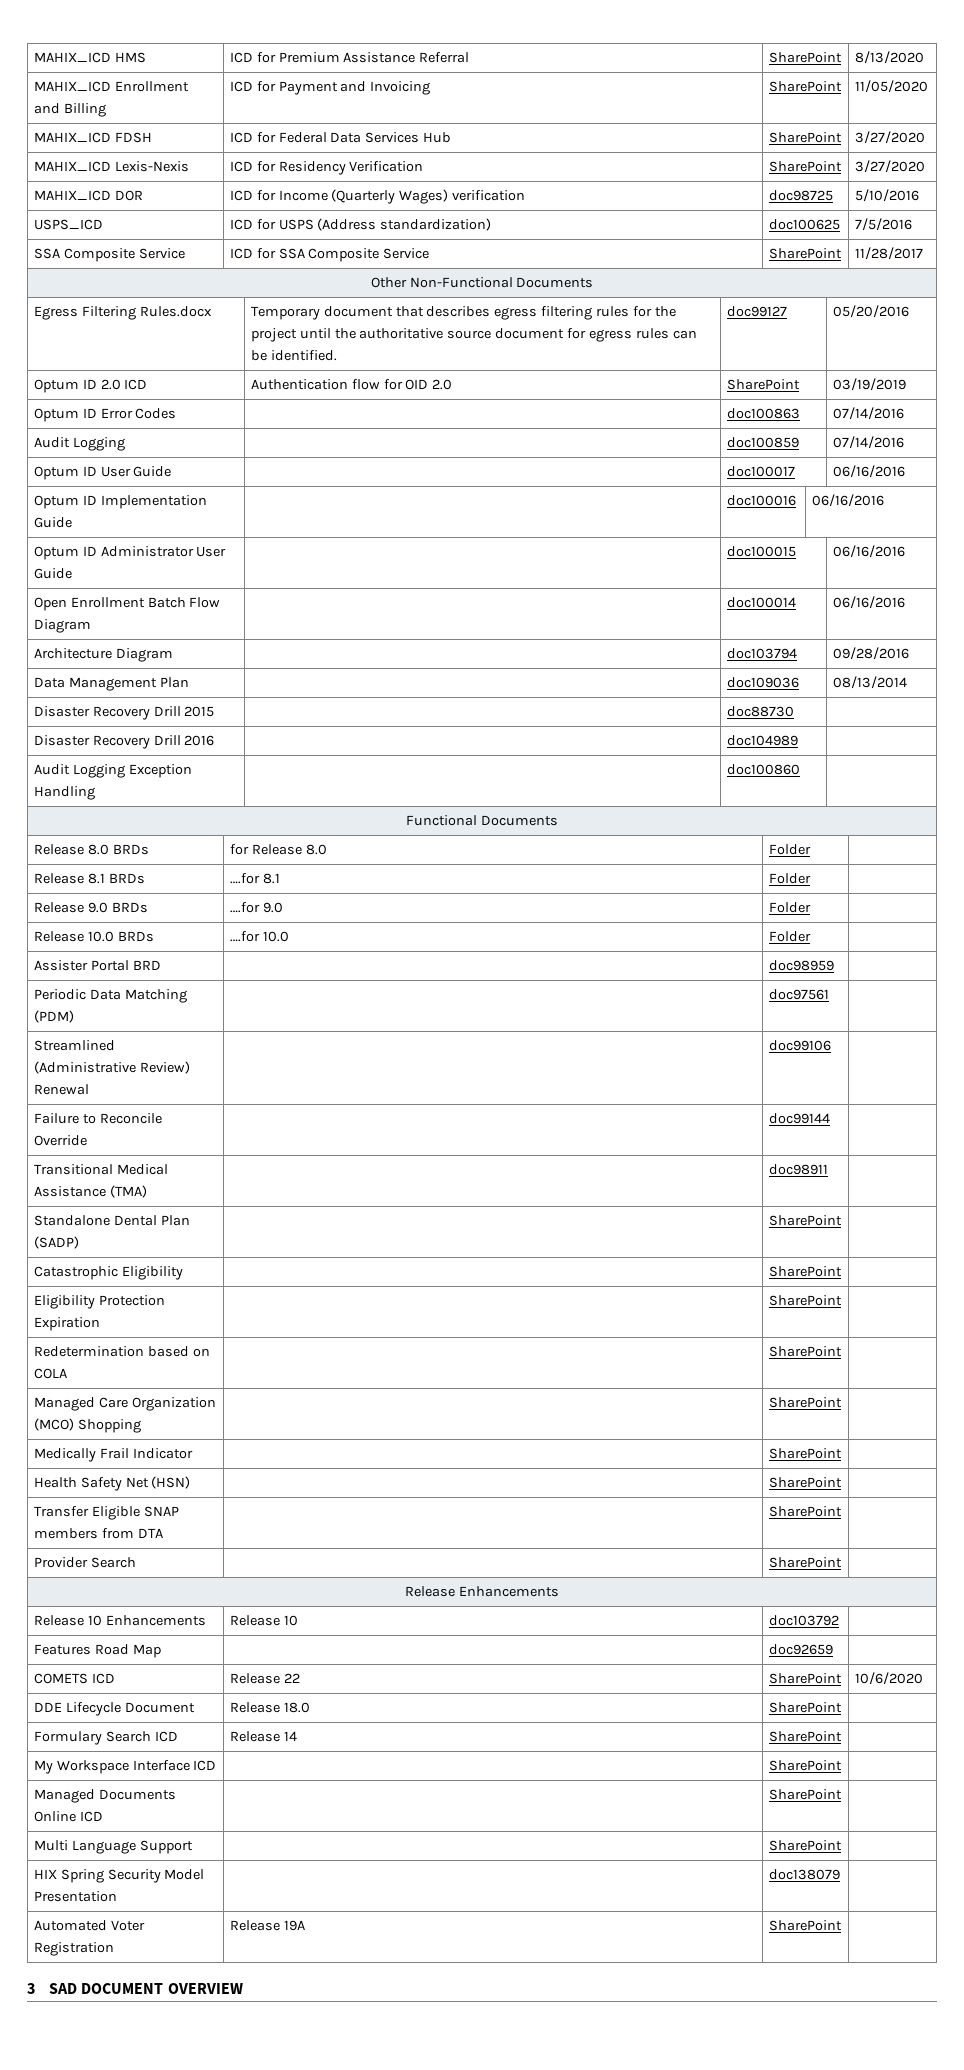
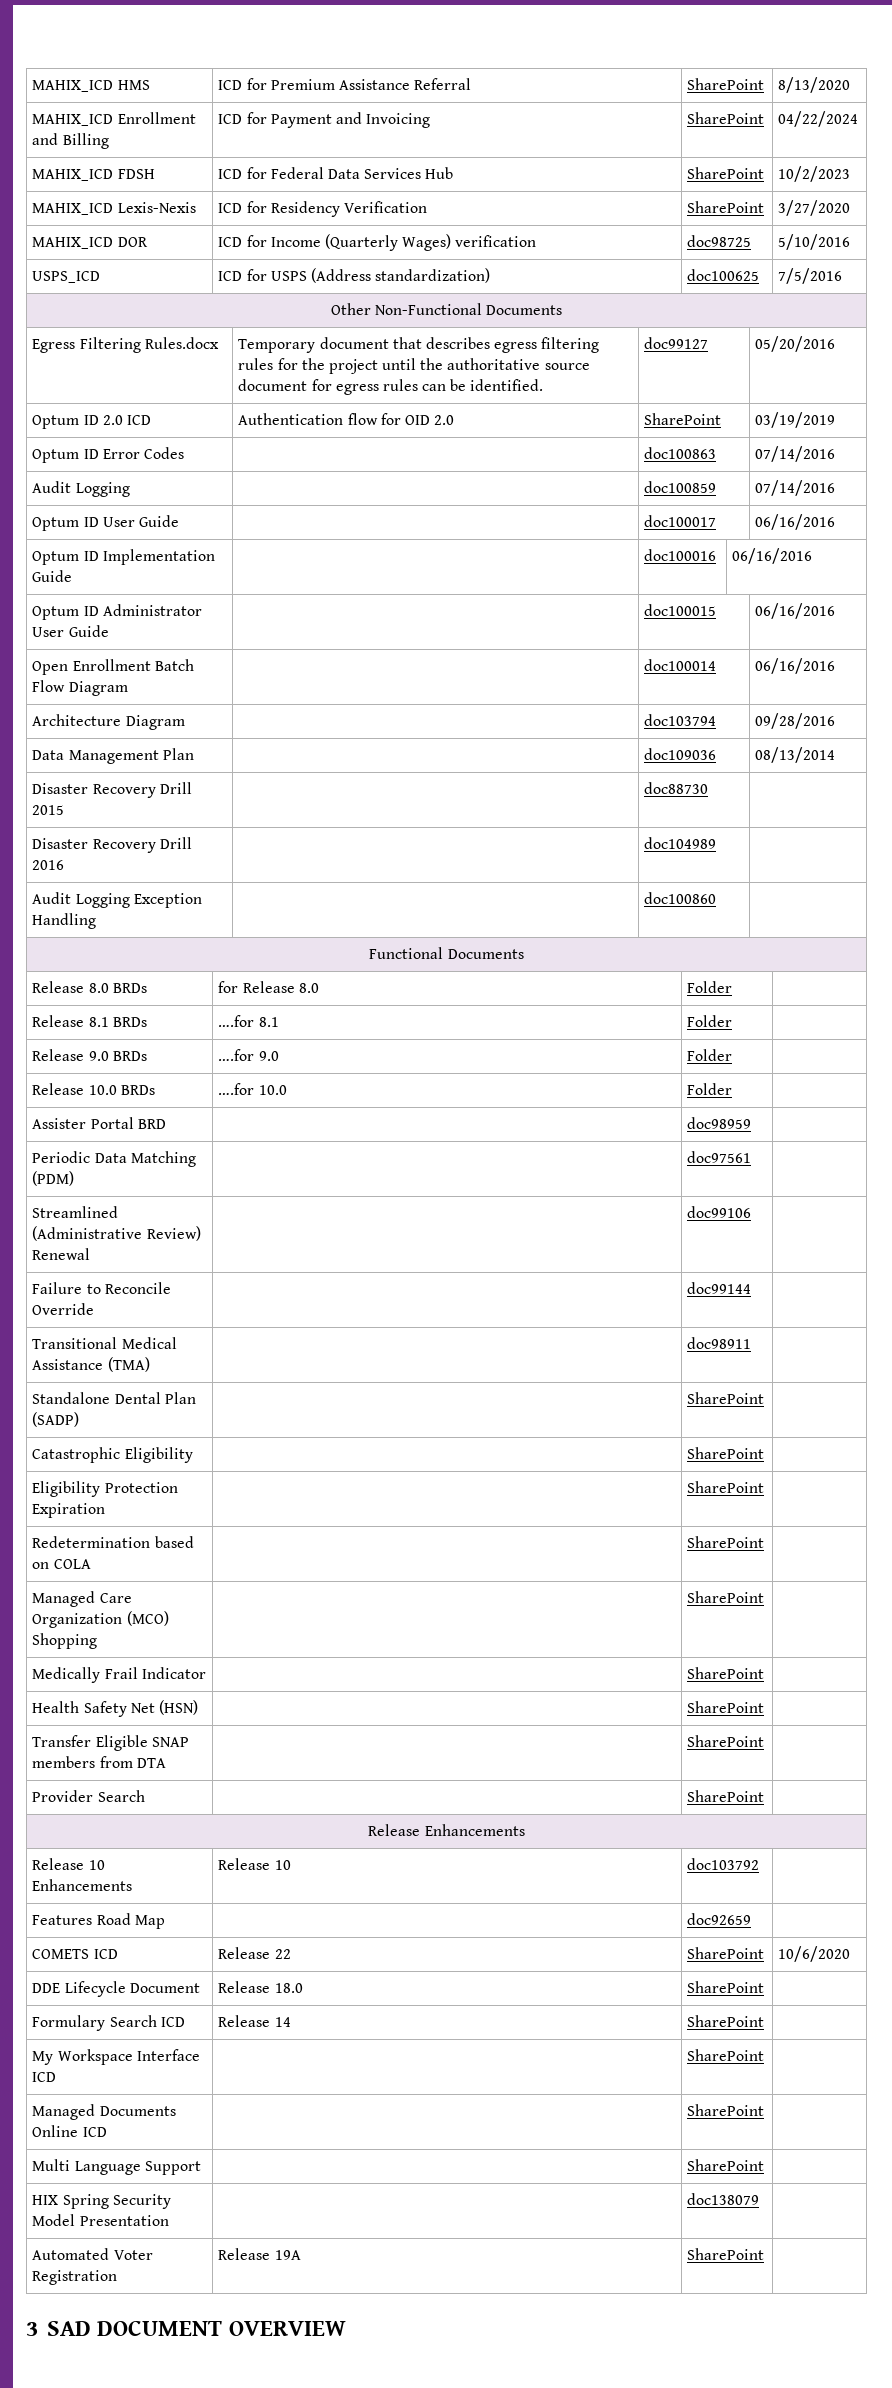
- MAHIX_ICD Enrollment and Billing | ICD for Payment and Invoicing | SharePoint | 11/05/2020
+ MAHIX_ICD Enrollment and Billing | ICD for Payment and Invoicing | SharePoint | 04/22/2024
- MAHIX_ICD FDSH | ICD for Federal Data Services Hub | SharePoint | 3/27/2020
+ MAHIX_ICD FDSH | ICD for Federal Data Services Hub | SharePoint | 10/2/2023
- SSA Composite Service | ICD for SSA Composite Service | SharePoint | 11/28/2017

